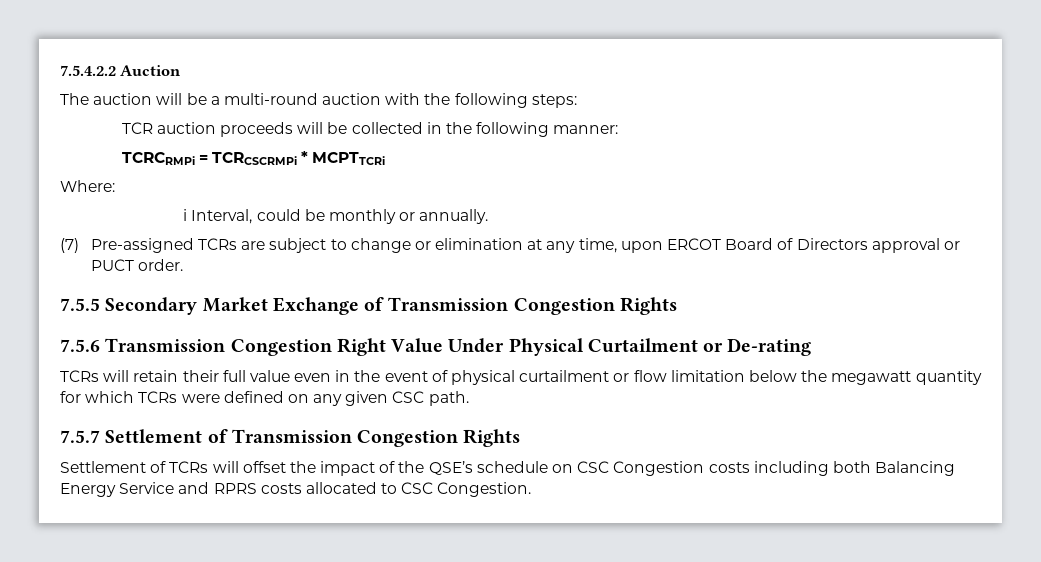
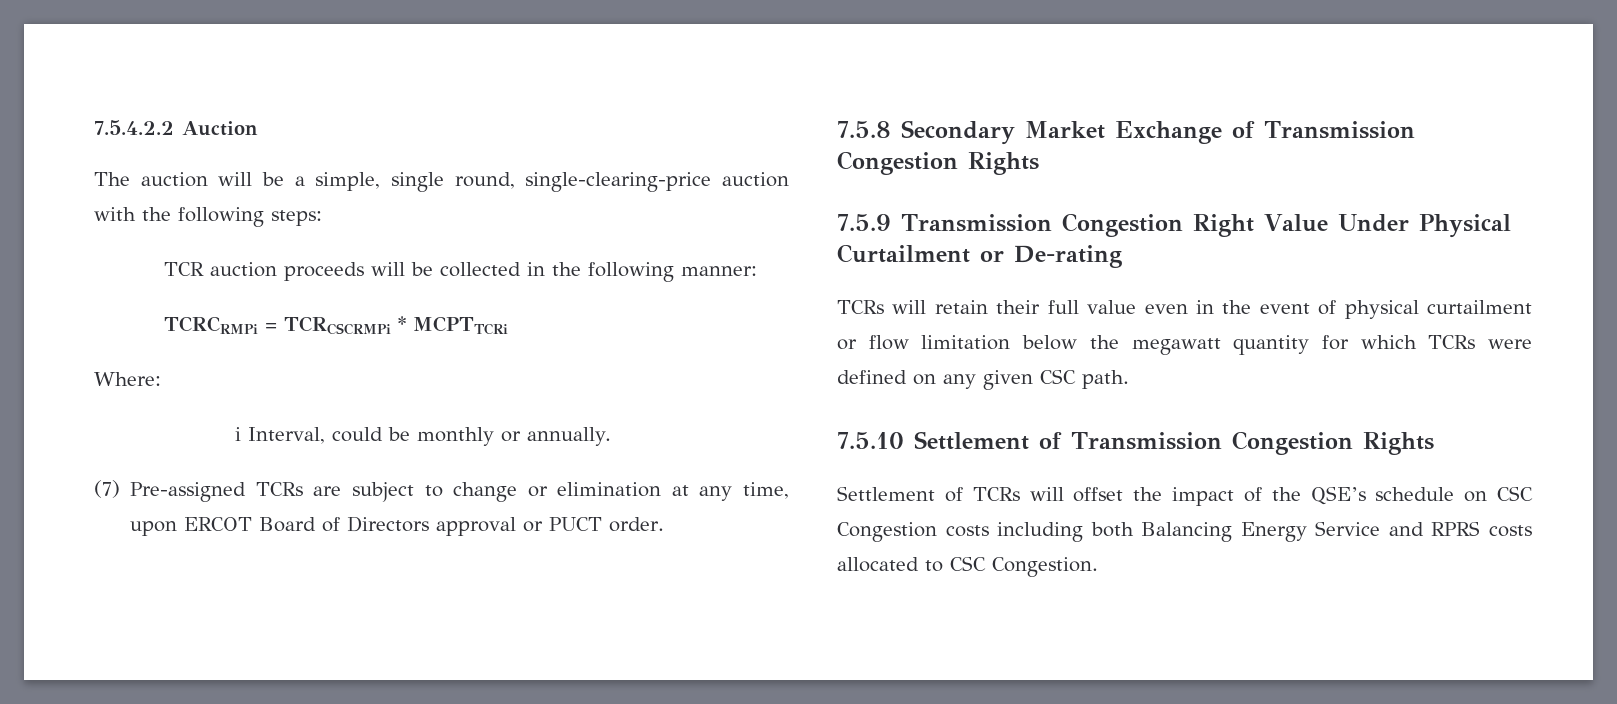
- The auction will be a multi-round auction with the following steps:
+ The auction will be a simple, single round, single-clearing-price auction with the following steps:
- 7.5.5 Secondary Market Exchange of Transmission Congestion Rights
+ 7.5.8 Secondary Market Exchange of Transmission Congestion Rights
- 7.5.6 Transmission Congestion Right Value Under Physical Curtailment or De-rating
+ 7.5.9 Transmission Congestion Right Value Under Physical Curtailment or De-rating
- 7.5.7 Settlement of Transmission Congestion Rights
+ 7.5.10 Settlement of Transmission Congestion Rights

